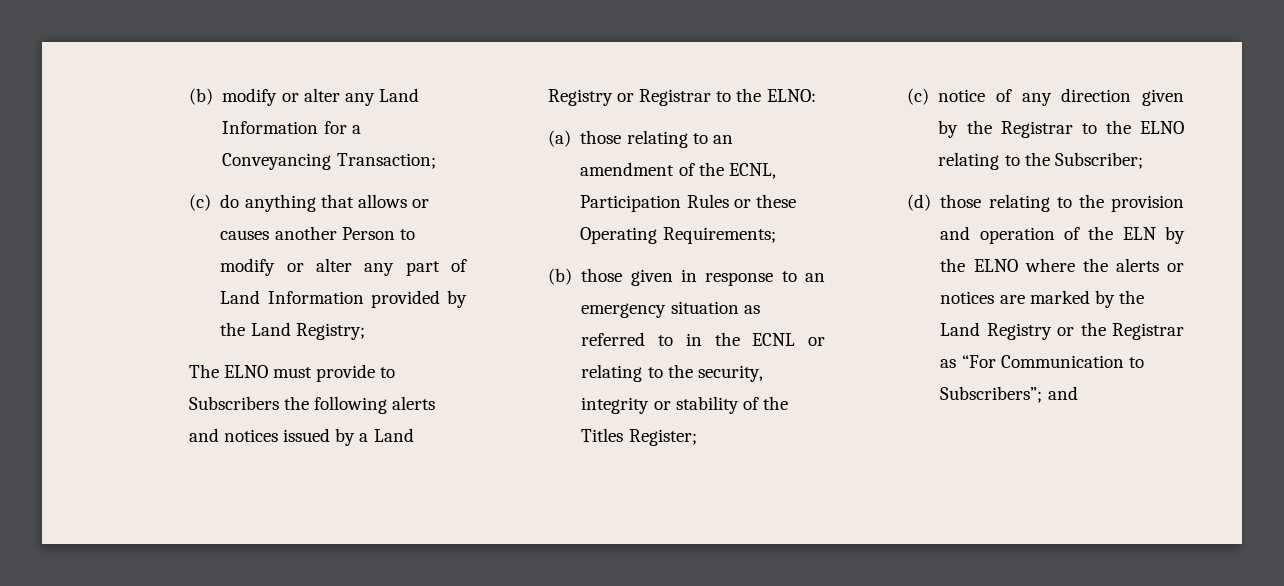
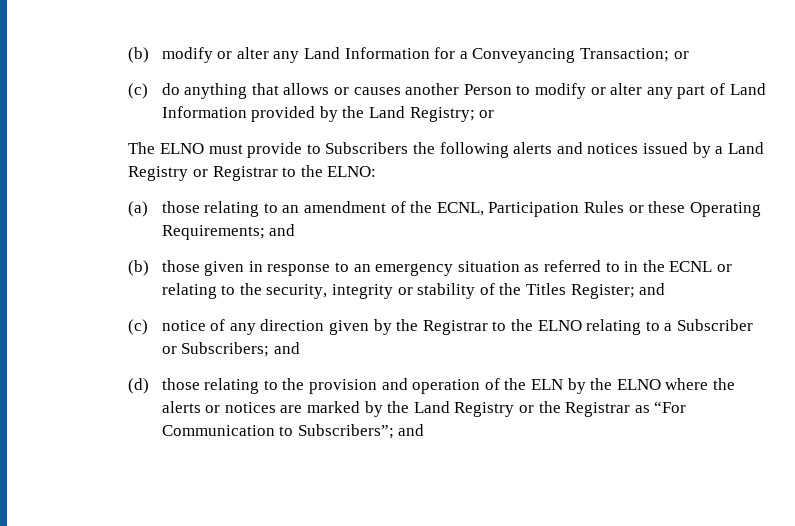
- (b) modify or alter any Land Information for a Conveyancing Transaction;
+ (b) modify or alter any Land Information for a Conveyancing Transaction; or
- (c) do anything that allows or causes another Person to modify or alter any part of Land Information provided by the Land Registry;
+ (c) do anything that allows or causes another Person to modify or alter any part of Land Information provided by the Land Registry; or
- (a) those relating to an amendment of the ECNL, Participation Rules or these Operating Requirements;
+ (a) those relating to an amendment of the ECNL, Participation Rules or these Operating Requirements; and
- (b) those given in response to an emergency situation as referred to in the ECNL or relating to the security, integrity or stability of the Titles Register;
+ (b) those given in response to an emergency situation as referred to in the ECNL or relating to the security, integrity or stability of the Titles Register; and
- (c) notice of any direction given by the Registrar to the ELNO relating to the Subscriber;
+ (c) notice of any direction given by the Registrar to the ELNO relating to a Subscriber or Subscribers; and

